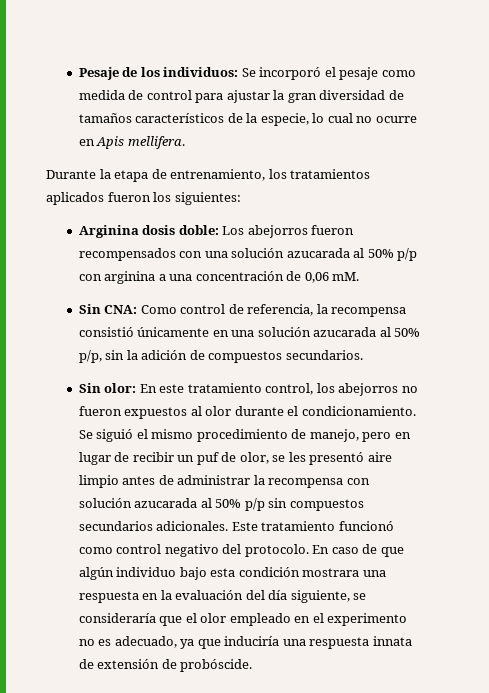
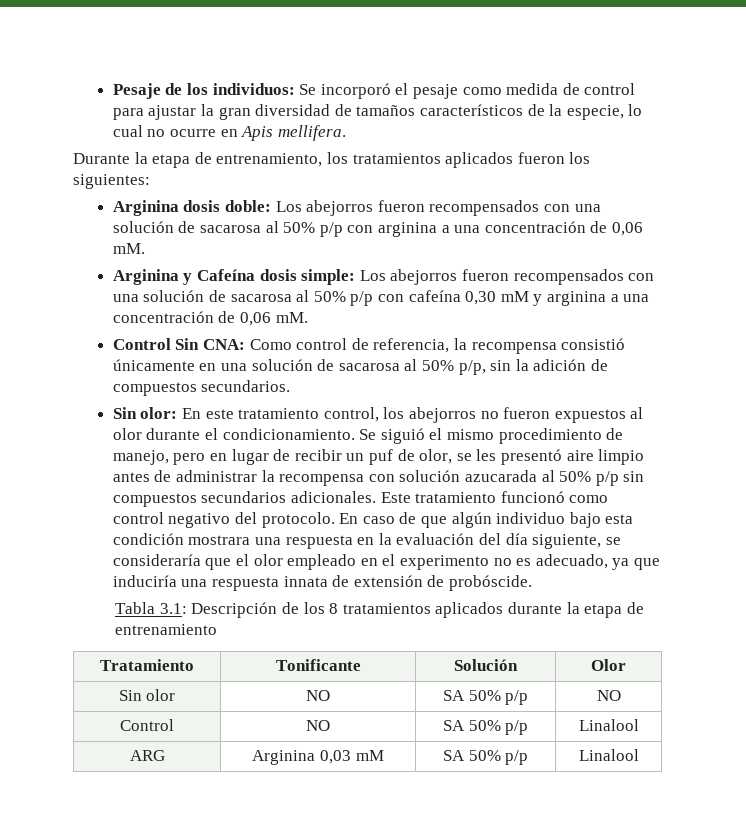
- Arginina dosis doble: Los abejorros fueron recompensados con una solución azucarada al 50% p/p con arginina a una concentración de 0,06 mM.
+ Arginina dosis doble: Los abejorros fueron recompensados con una solución de sacarosa al 50% p/p con arginina a una concentración de 0,06 mM.
- Sin CNA: Como control de referencia, la recompensa consistió únicamente en una solución azucarada al 50% p/p, sin la adición de compuestos secundarios.
+ Arginina y Cafeína dosis simple: Los abejorros fueron recompensados con una solución de sacarosa al 50% p/p con cafeína 0,30 mM y arginina a una concentración de 0,06 mM.
+ Control Sin CNA: Como control de referencia, la recompensa consistió únicamente en una solución de sacarosa al 50% p/p, sin la adición de compuestos secundarios.
+ Tabla 3.1: Descripción de los 8 tratamientos aplicados durante la etapa de entrenamiento
+ Tratamiento | Tonificante | Solución | Olor
+ Sin olor | NO | SA 50% p/p | NO
+ Control | NO | SA 50% p/p | Linalool
+ ARG | Arginina 0,03 mM | SA 50% p/p | Linalool

